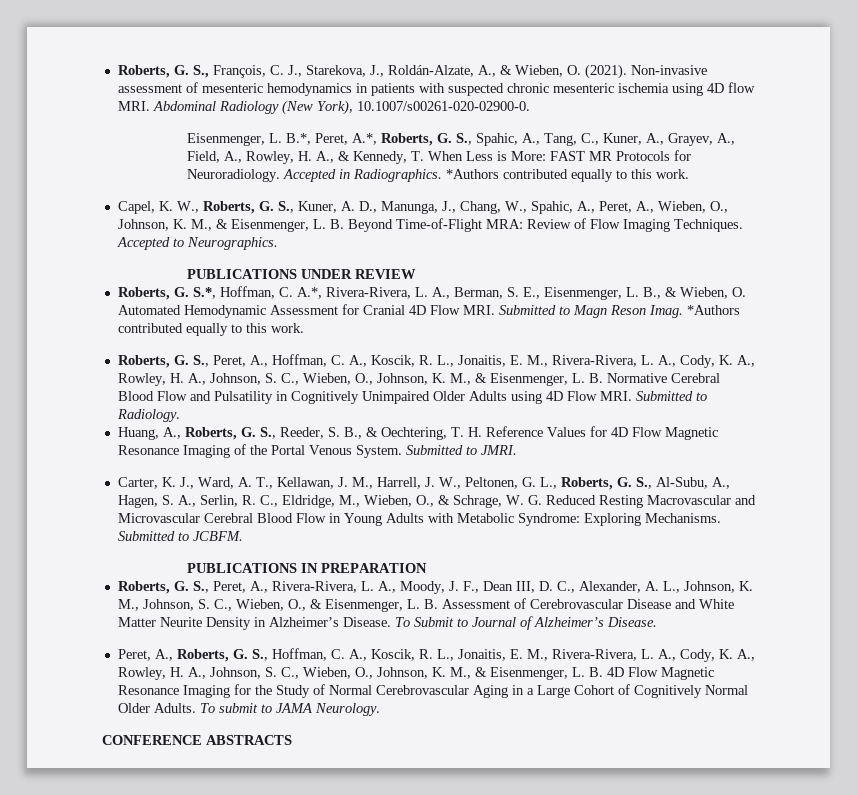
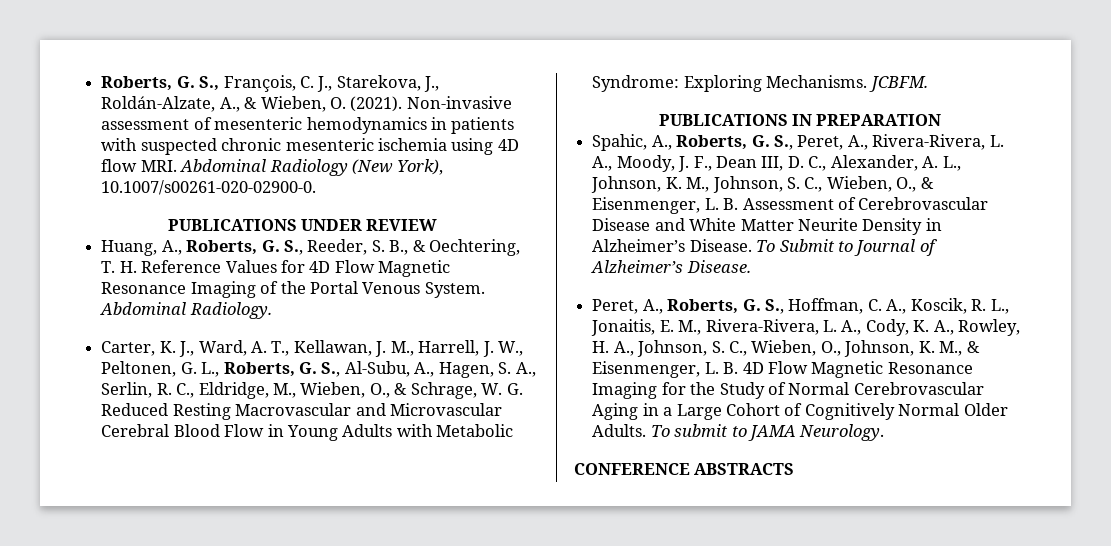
- Eisenmenger, L. B.*, Peret, A.*, Roberts, G. S., Spahic, A., Tang, C., Kuner, A., Grayev, A., Field, A., Rowley, H. A., & Kennedy, T. When Less is More: FAST MR Protocols for Neuroradiology. Accepted in Radiographics. *Authors contributed equally to this work.
- Capel, K. W., Roberts, G. S., Kuner, A. D., Manunga, J., Chang, W., Spahic, A., Peret, A., Wieben, O., Johnson, K. M., & Eisenmenger, L. B. Beyond Time-of-Flight MRA: Review of Flow Imaging Techniques. Accepted to Neurographics.
  PUBLICATIONS UNDER REVIEW
- Roberts, G. S.*, Hoffman, C. A.*, Rivera-Rivera, L. A., Berman, S. E., Eisenmenger, L. B., & Wieben, O. Automated Hemodynamic Assessment for Cranial 4D Flow MRI. Submitted to Magn Reson Imag. *Authors contributed equally to this work.
- Roberts, G. S., Peret, A., Hoffman, C. A., Koscik, R. L., Jonaitis, E. M., Rivera-Rivera, L. A., Cody, K. A., Rowley, H. A., Johnson, S. C., Wieben, O., Johnson, K. M., & Eisenmenger, L. B. Normative Cerebral Blood Flow and Pulsatility in Cognitively Unimpaired Older Adults using 4D Flow MRI. Submitted to Radiology.
- Submitted to JMRI.
+ Abdominal Radiology.
- Submitted to JCBFM.
+ JCBFM.
- Roberts, G. S., Peret, A., Rivera-Rivera, L. A., Moody, J. F., Dean III, D. C., Alexander, A. L., Johnson, K. M., Johnson, S. C., Wieben, O., & Eisenmenger, L. B. Assessment of Cerebrovascular Disease and White Matter Neurite Density in Alzheimer’s Disease.
+ Spahic, A., Roberts, G. S., Peret, A., Rivera-Rivera, L. A., Moody, J. F., Dean III, D. C., Alexander, A. L., Johnson, K. M., Johnson, S. C., Wieben, O., & Eisenmenger, L. B. Assessment of Cerebrovascular Disease and White Matter Neurite Density in Alzheimer’s Disease.

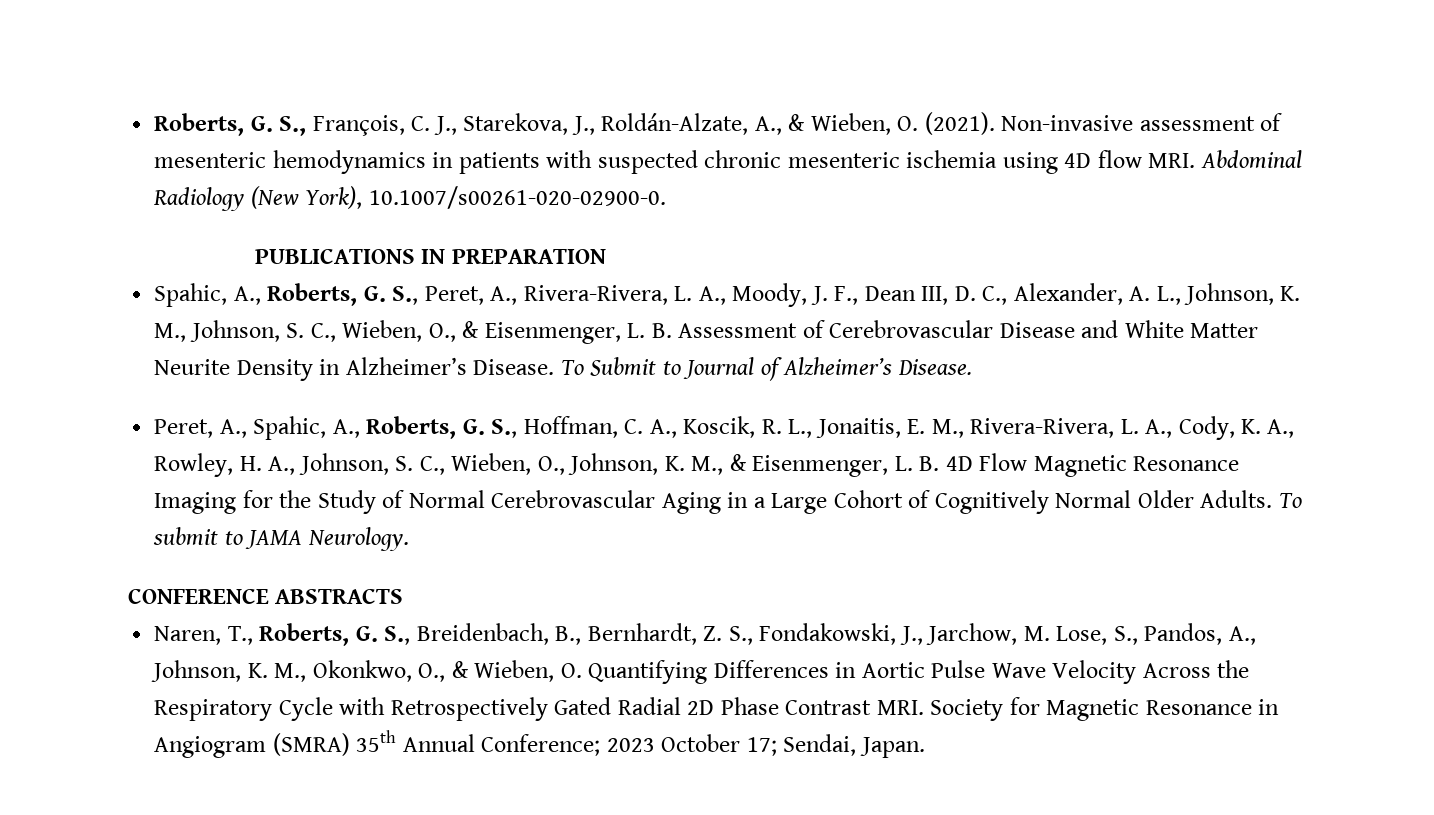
- PUBLICATIONS UNDER REVIEW
- Huang, A., Roberts, G. S., Reeder, S. B., & Oechtering, T. H. Reference Values for 4D Flow Magnetic Resonance Imaging of the Portal Venous System. Abdominal Radiology.
- Carter, K. J., Ward, A. T., Kellawan, J. M., Harrell, J. W., Peltonen, G. L., Roberts, G. S., Al-Subu, A., Hagen, S. A., Serlin, R. C., Eldridge, M., Wieben, O., & Schrage, W. G. Reduced Resting Macrovascular and Microvascular Cerebral Blood Flow in Young Adults with Metabolic Syndrome: Exploring Mechanisms. JCBFM.
- Peret, A., Roberts, G. S., Hoffman, C. A., Koscik, R. L., Jonaitis, E. M., Rivera-Rivera, L. A., Cody, K. A., Rowley, H. A., Johnson, S. C., Wieben, O., Johnson, K. M., & Eisenmenger, L. B. 4D Flow Magnetic Resonance Imaging for the Study of Normal Cerebrovascular Aging in a Large Cohort of Cognitively Normal Older Adults.
+ Peret, A., Spahic, A., Roberts, G. S., Hoffman, C. A., Koscik, R. L., Jonaitis, E. M., Rivera-Rivera, L. A., Cody, K. A., Rowley, H. A., Johnson, S. C., Wieben, O., Johnson, K. M., & Eisenmenger, L. B. 4D Flow Magnetic Resonance Imaging for the Study of Normal Cerebrovascular Aging in a Large Cohort of Cognitively Normal Older Adults.
+ Naren, T., Roberts, G. S., Breidenbach, B., Bernhardt, Z. S., Fondakowski, J., Jarchow, M. Lose, S., Pandos, A., Johnson, K. M., Okonkwo, O., & Wieben, O. Quantifying Differences in Aortic Pulse Wave Velocity Across the Respiratory Cycle with Retrospectively Gated Radial 2D Phase Contrast MRI. Society for Magnetic Resonance in Angiogram (SMRA) 35th Annual Conference; 2023 October 17; Sendai, Japan.

